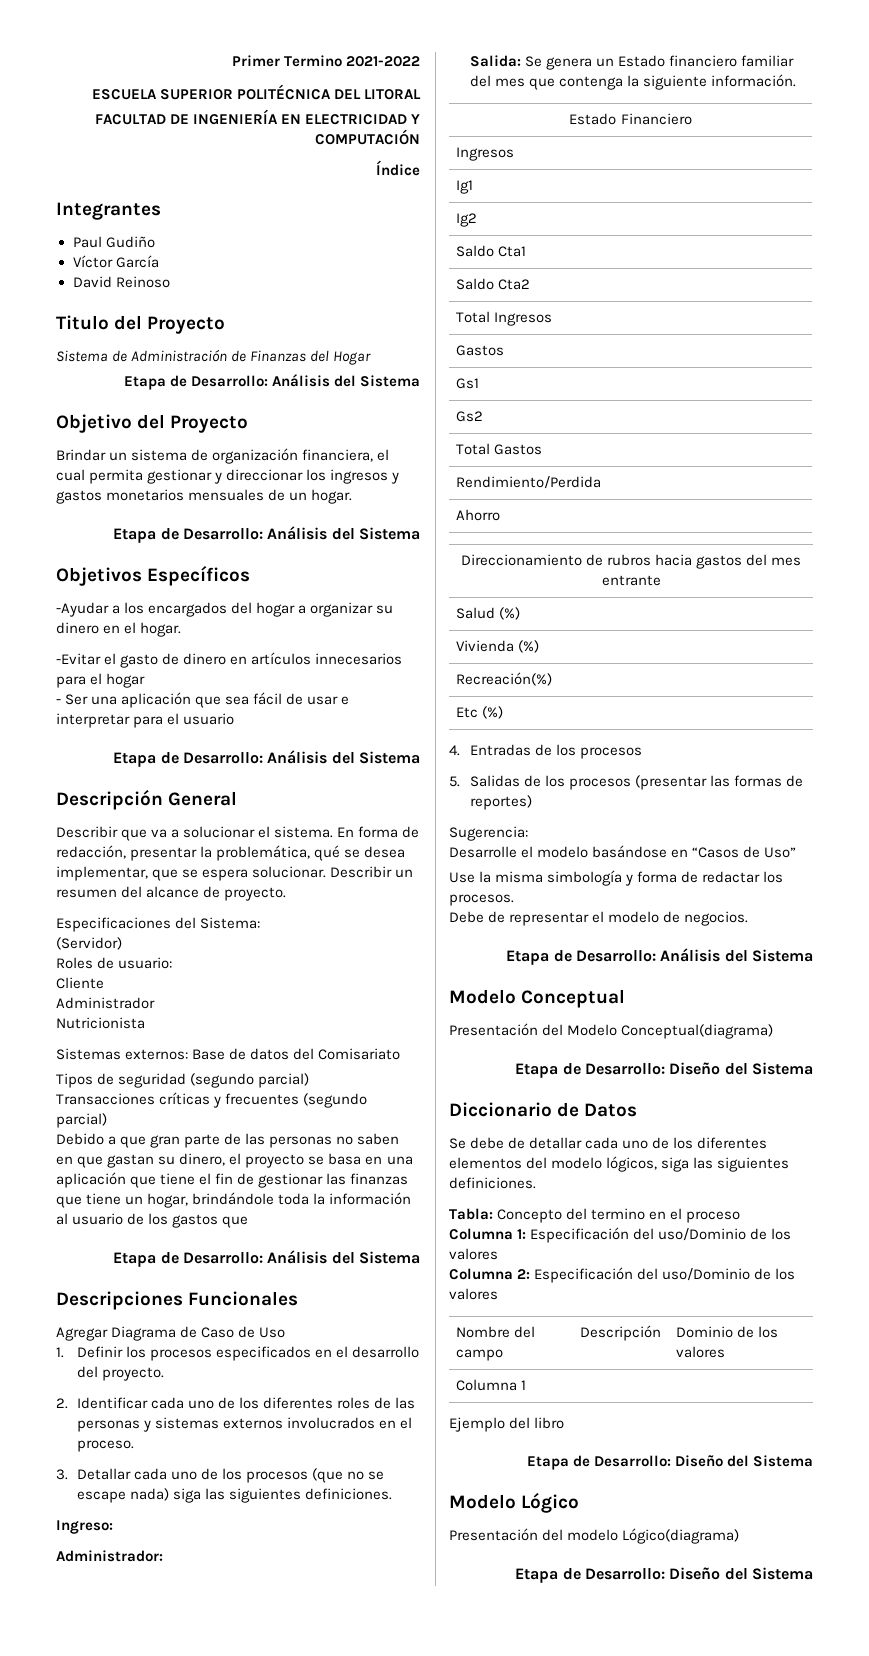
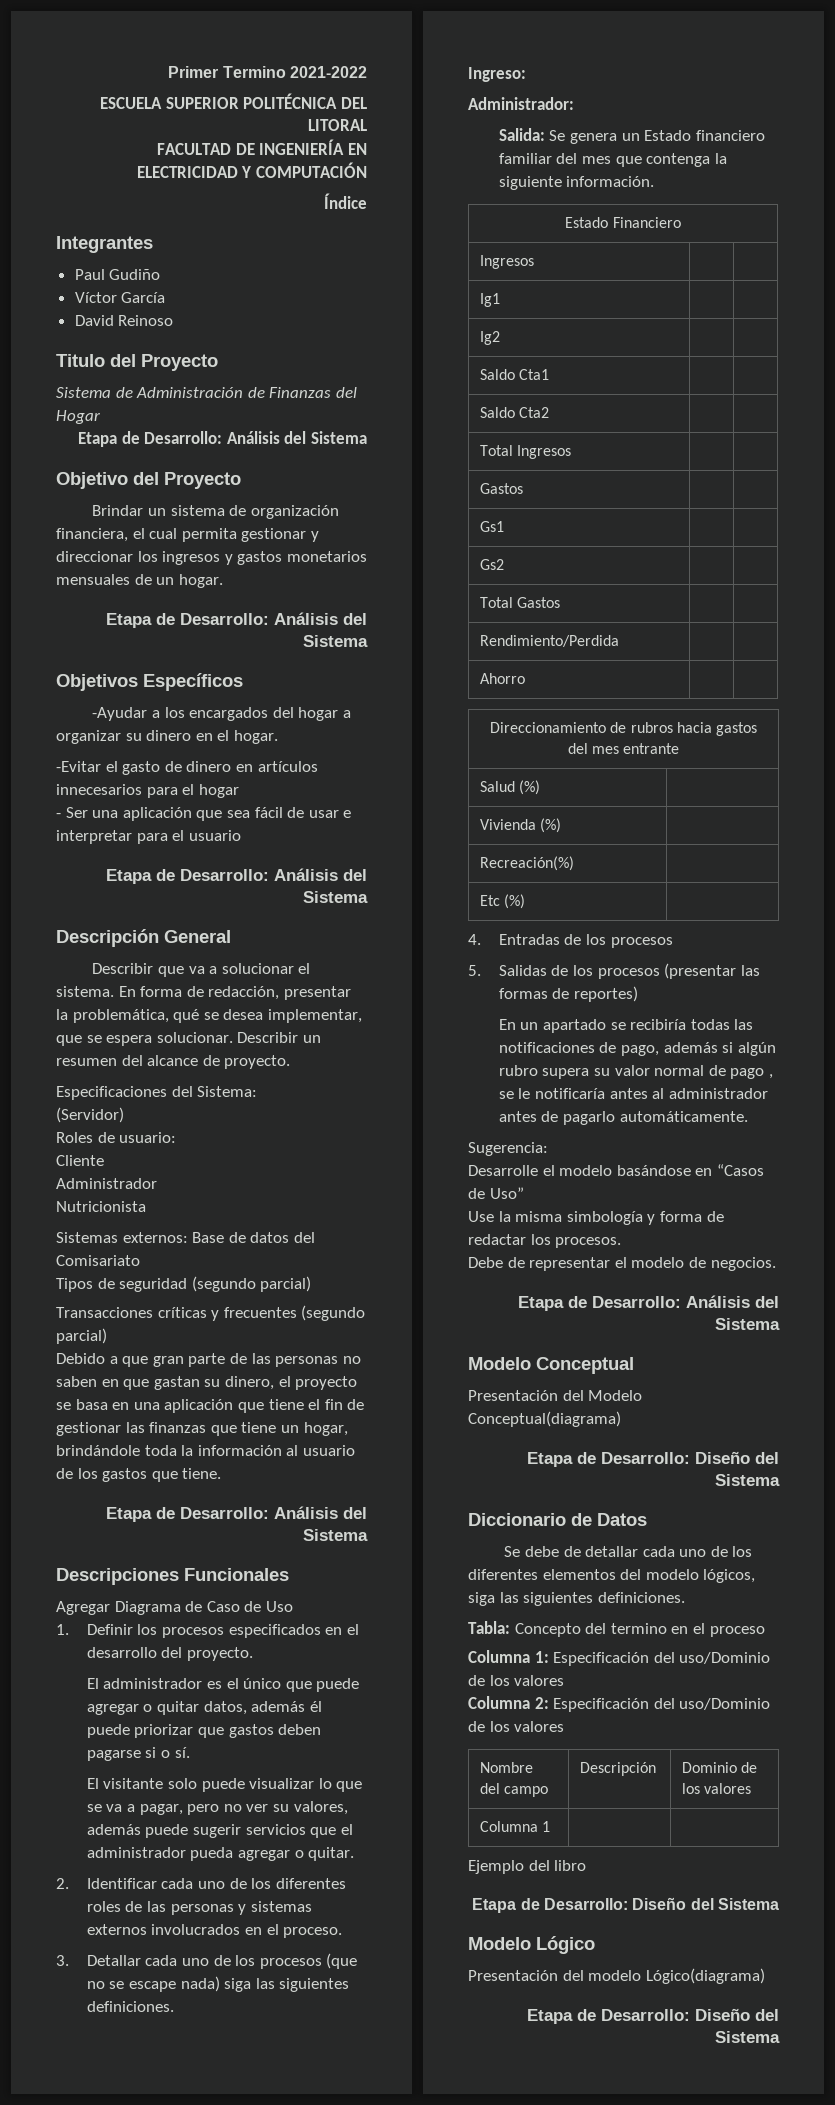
- Debido a que gran parte de las personas no saben en que gastan su dinero, el proyecto se basa en una aplicación que tiene el fin de gestionar las finanzas que tiene un hogar, brindándole toda la información al usuario de los gastos que
+ Debido a que gran parte de las personas no saben en que gastan su dinero, el proyecto se basa en una aplicación que tiene el fin de gestionar las finanzas que tiene un hogar, brindándole toda la información al usuario de los gastos que tiene.
+ El administrador es el único que puede agregar o quitar datos, además él puede priorizar que gastos deben pagarse si o sí.
+ El visitante solo puede visualizar lo que se va a pagar, pero no ver su valores, además puede sugerir servicios que el administrador pueda agregar o quitar.
+ En un apartado se recibiría todas las notificaciones de pago, además si algún rubro supera su valor normal de pago , se le notificaría antes al administrador antes de pagarlo automáticamente.

